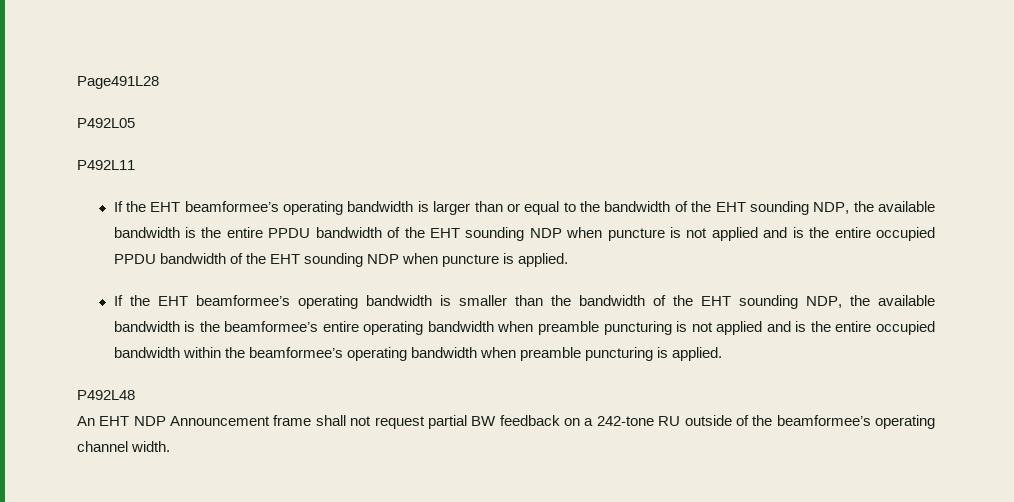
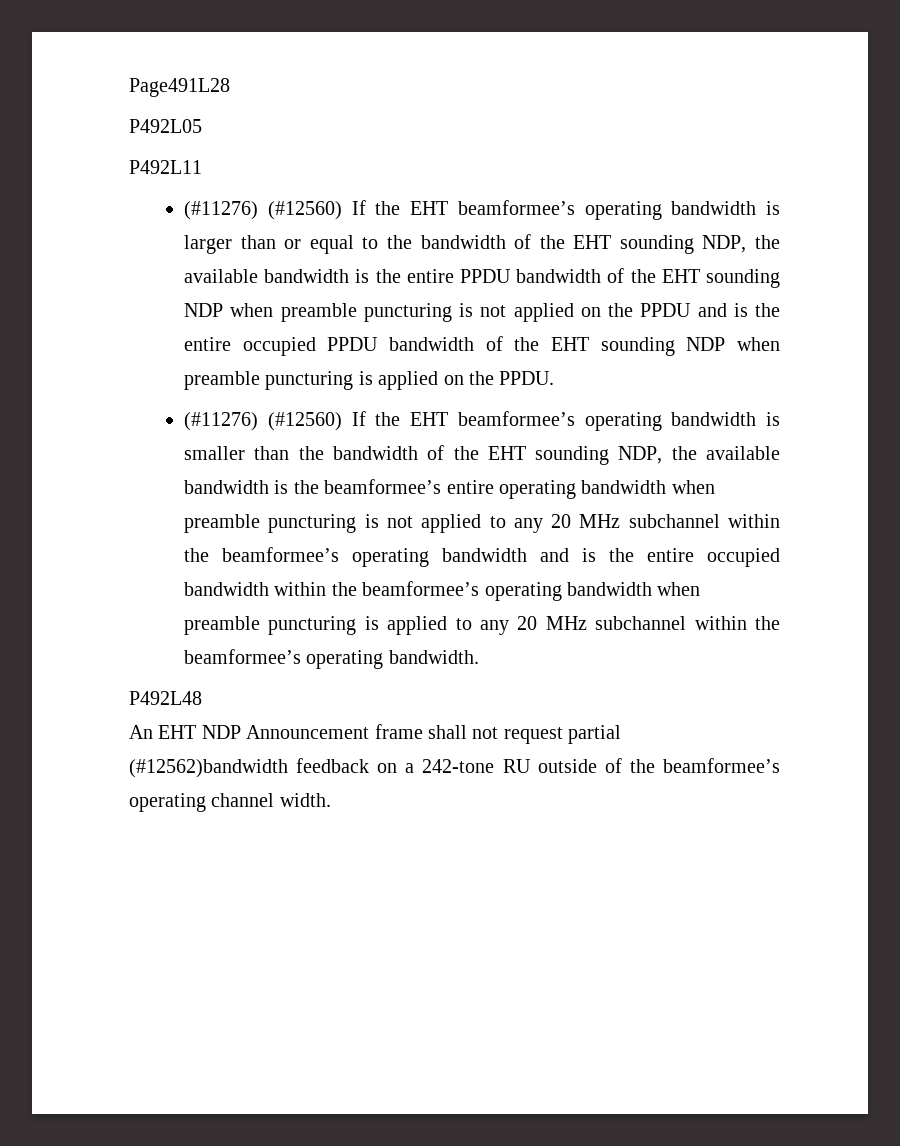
- If the EHT beamformee’s operating bandwidth is larger than or equal to the bandwidth of the EHT sounding NDP, the available bandwidth is the entire PPDU bandwidth of the EHT sounding NDP when puncture is not applied and is the entire occupied PPDU bandwidth of the EHT sounding NDP when puncture is applied.
- If the EHT beamformee’s operating bandwidth is smaller than the bandwidth of the EHT sounding NDP, the available bandwidth is the beamformee’s entire operating bandwidth when preamble puncturing is not applied and is the entire occupied bandwidth within the beamformee’s operating bandwidth when preamble puncturing is applied.
+ (#11276) (#12560) If the EHT beamformee’s operating bandwidth is larger than or equal to the bandwidth of the EHT sounding NDP, the available bandwidth is the entire PPDU bandwidth of the EHT sounding NDP when preamble puncturing is not applied on the PPDU and is the entire occupied PPDU bandwidth of the EHT sounding NDP when preamble puncturing is applied on the PPDU.
+ (#11276) (#12560) If the EHT beamformee’s operating bandwidth is smaller than the bandwidth of the EHT sounding NDP, the available bandwidth is the beamformee’s entire operating bandwidth when preamble puncturing is not applied to any 20 MHz subchannel within the beamformee’s operating bandwidth and is the entire occupied bandwidth within the beamformee’s operating bandwidth when preamble puncturing is applied to any 20 MHz subchannel within the beamformee’s operating bandwidth.
- An EHT NDP Announcement frame shall not request partial BW feedback on a 242-tone RU outside of the beamformee’s operating channel width.
+ An EHT NDP Announcement frame shall not request partial (#12562)bandwidth feedback on a 242-tone RU outside of the beamformee’s operating channel width.

